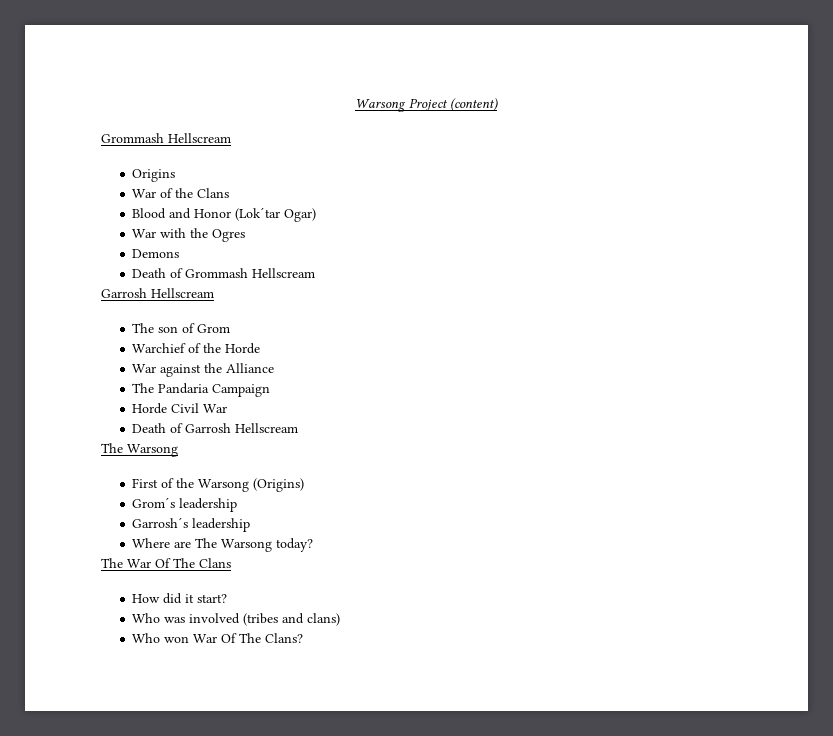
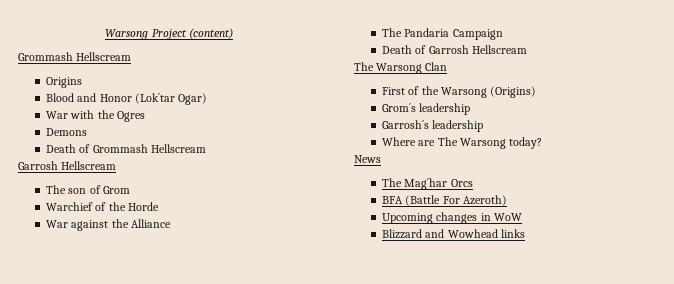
- War of the Clans
- Horde Civil War
  Death of Garrosh Hellscream
- The Warsong
+ The Warsong Clan
- The War Of The Clans
- How did it start?
- Who was involved (tribes and clans)
- Who won War Of The Clans?
+ News
+ The Mag´har Orcs
+ BFA (Battle For Azeroth)
+ Upcoming changes in WoW
+ Blizzard and Wowhead links

